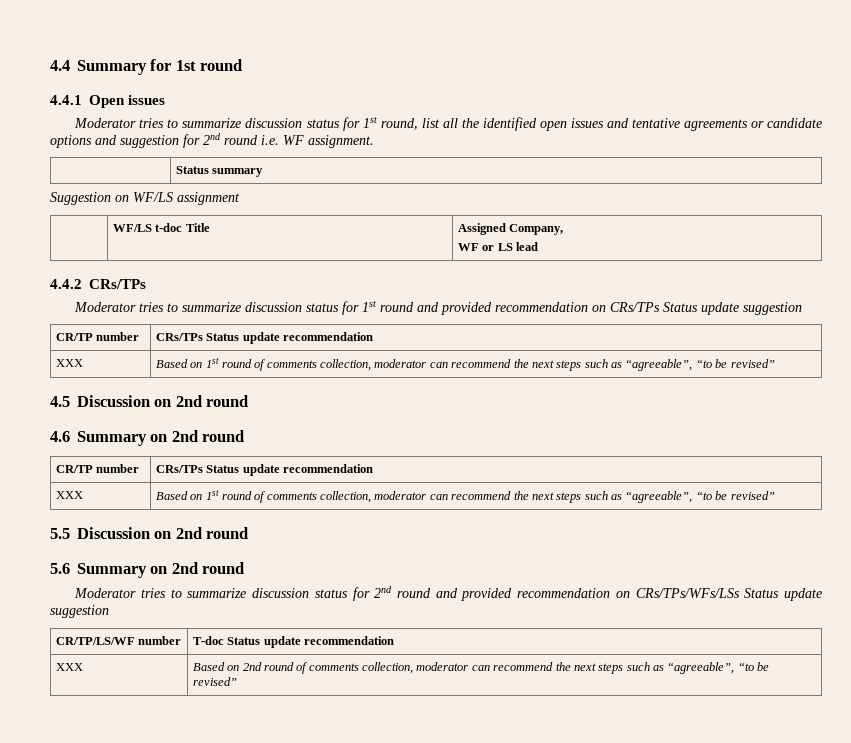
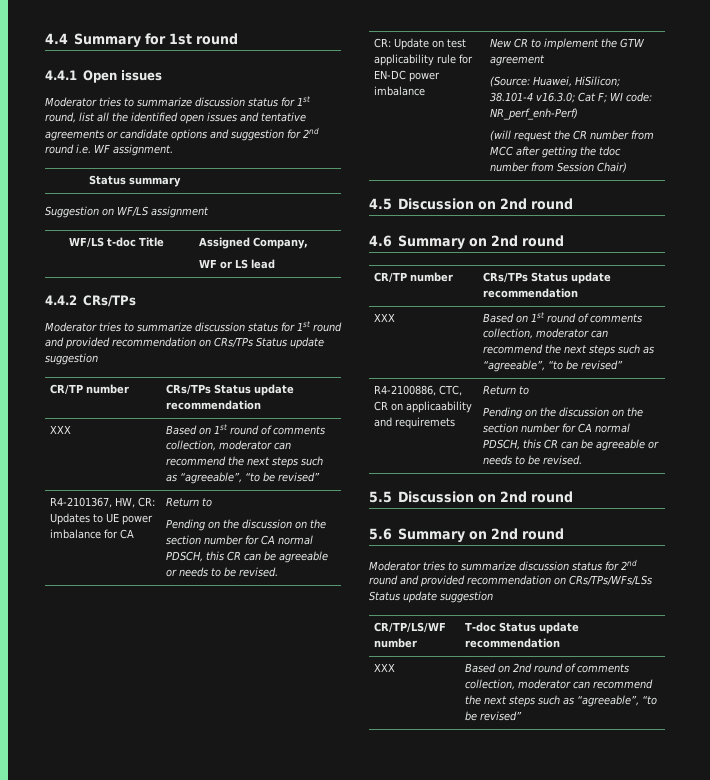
+ R4-2101367, HW, CR: Updates to UE power imbalance for CA | Return to
+ Pending on the discussion on the section number for CA normal PDSCH, this CR can be agreeable or needs to be revised.
+ CR: Update on test applicability rule for EN-DC power imbalance | New CR to implement the GTW agreement
+ (Source: Huawei, HiSilicon; 38.101-4 v16.3.0; Cat F; WI code: NR_perf_enh-Perf)
+ (will request the CR number from MCC after getting the tdoc number from Session Chair)
+ R4-2100886, CTC, CR on applicaability and requiremets | Return to
+ Pending on the discussion on the section number for CA normal PDSCH, this CR can be agreeable or needs to be revised.

